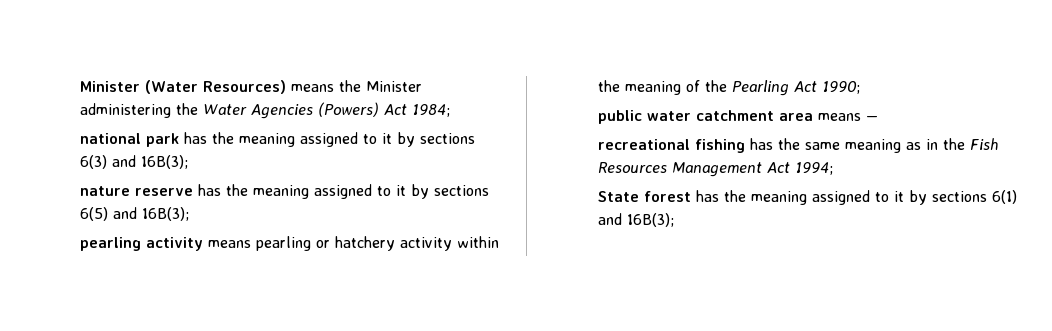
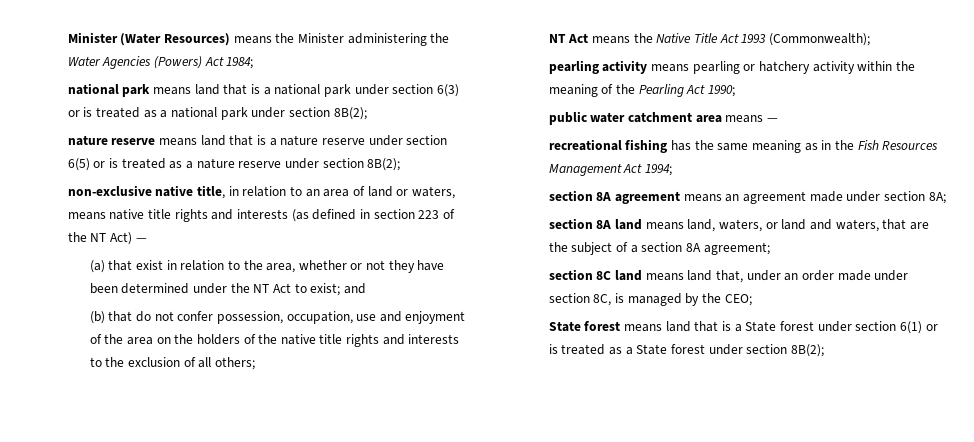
- national park has the meaning assigned to it by sections 6(3) and 16B(3);
- nature reserve has the meaning assigned to it by sections 6(5) and 16B(3);
+ national park means land that is a national park under section 6(3) or is treated as a national park under section 8B(2);
+ nature reserve means land that is a nature reserve under section 6(5) or is treated as a nature reserve under section 8B(2);
+ non-exclusive native title, in relation to an area of land or waters, means native title rights and interests (as defined in section 223 of the NT Act) —
+ (a) that exist in relation to the area, whether or not they have been determined under the NT Act to exist; and
+ (b) that do not confer possession, occupation, use and enjoyment of the area on the holders of the native title rights and interests to the exclusion of all others;
+ NT Act means the Native Title Act 1993 (Commonwealth);
- State forest has the meaning assigned to it by sections 6(1) and 16B(3);
+ section 8A agreement means an agreement made under section 8A;
+ section 8A land means land, waters, or land and waters, that are the subject of a section 8A agreement;
+ section 8C land means land that, under an order made under section 8C, is managed by the CEO;
+ State forest means land that is a State forest under section 6(1) or is treated as a State forest under section 8B(2);

